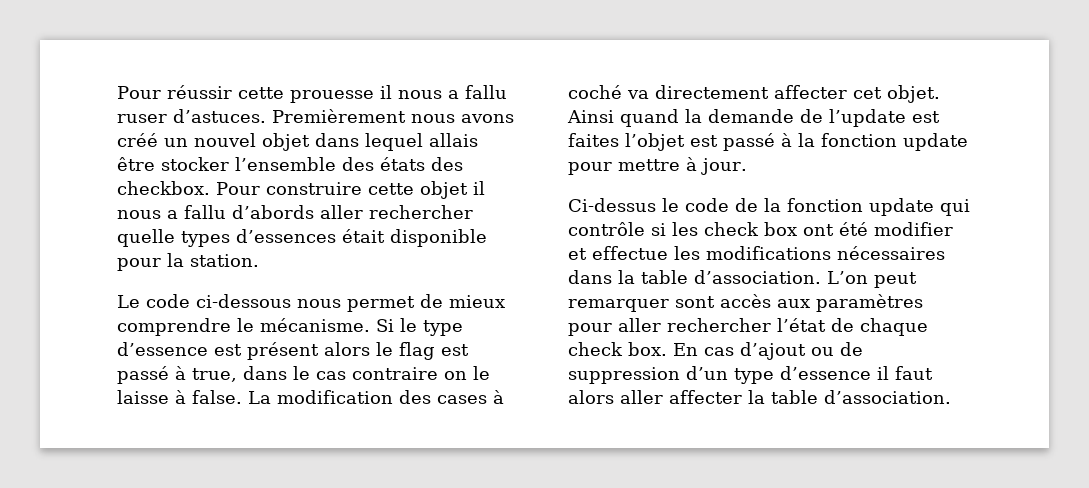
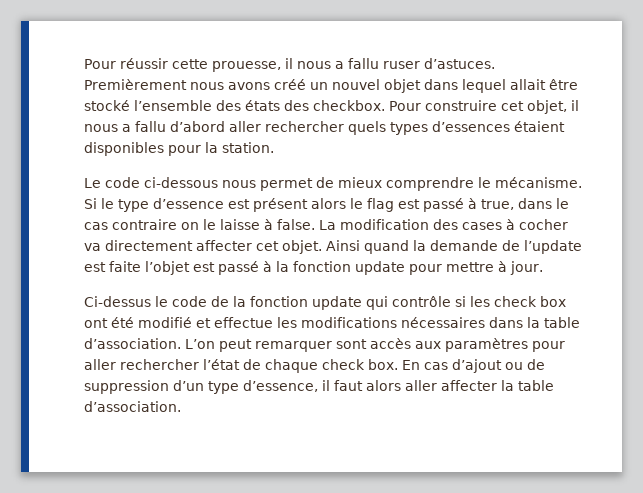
- Pour réussir cette prouesse il nous a fallu ruser d’astuces.
+ Pour réussir cette prouesse, il nous a fallu ruser d’astuces.
- Premièrement nous avons créé un nouvel objet dans lequel allais être stocker l’ensemble des états des checkbox.
+ Premièrement nous avons créé un nouvel objet dans lequel allait être stocké l’ensemble des états des checkbox.
- Pour construire cette objet il nous a fallu d’abords aller rechercher quelle types d’essences était disponible pour la station.
+ Pour construire cet objet, il nous a fallu d’abord aller rechercher quels types d’essences étaient disponibles pour la station.
- La modification des cases à coché va directement affecter cet objet.
+ La modification des cases à cocher va directement affecter cet objet.
- Ainsi quand la demande de l’update est faites l’objet est passé à la fonction update pour mettre à jour.
+ Ainsi quand la demande de l’update est faite l’objet est passé à la fonction update pour mettre à jour.
- Ci-dessus le code de la fonction update qui contrôle si les check box ont été modifier et effectue les modifications nécessaires dans la table d’association.
+ Ci-dessus le code de la fonction update qui contrôle si les check box ont été modifié et effectue les modifications nécessaires dans la table d’association.
- En cas d’ajout ou de suppression d’un type d’essence il faut alors aller affecter la table d’association.
+ En cas d’ajout ou de suppression d’un type d’essence, il faut alors aller affecter la table d’association.

